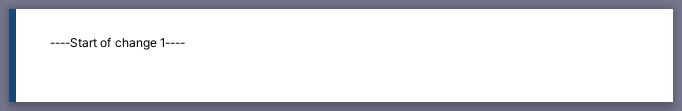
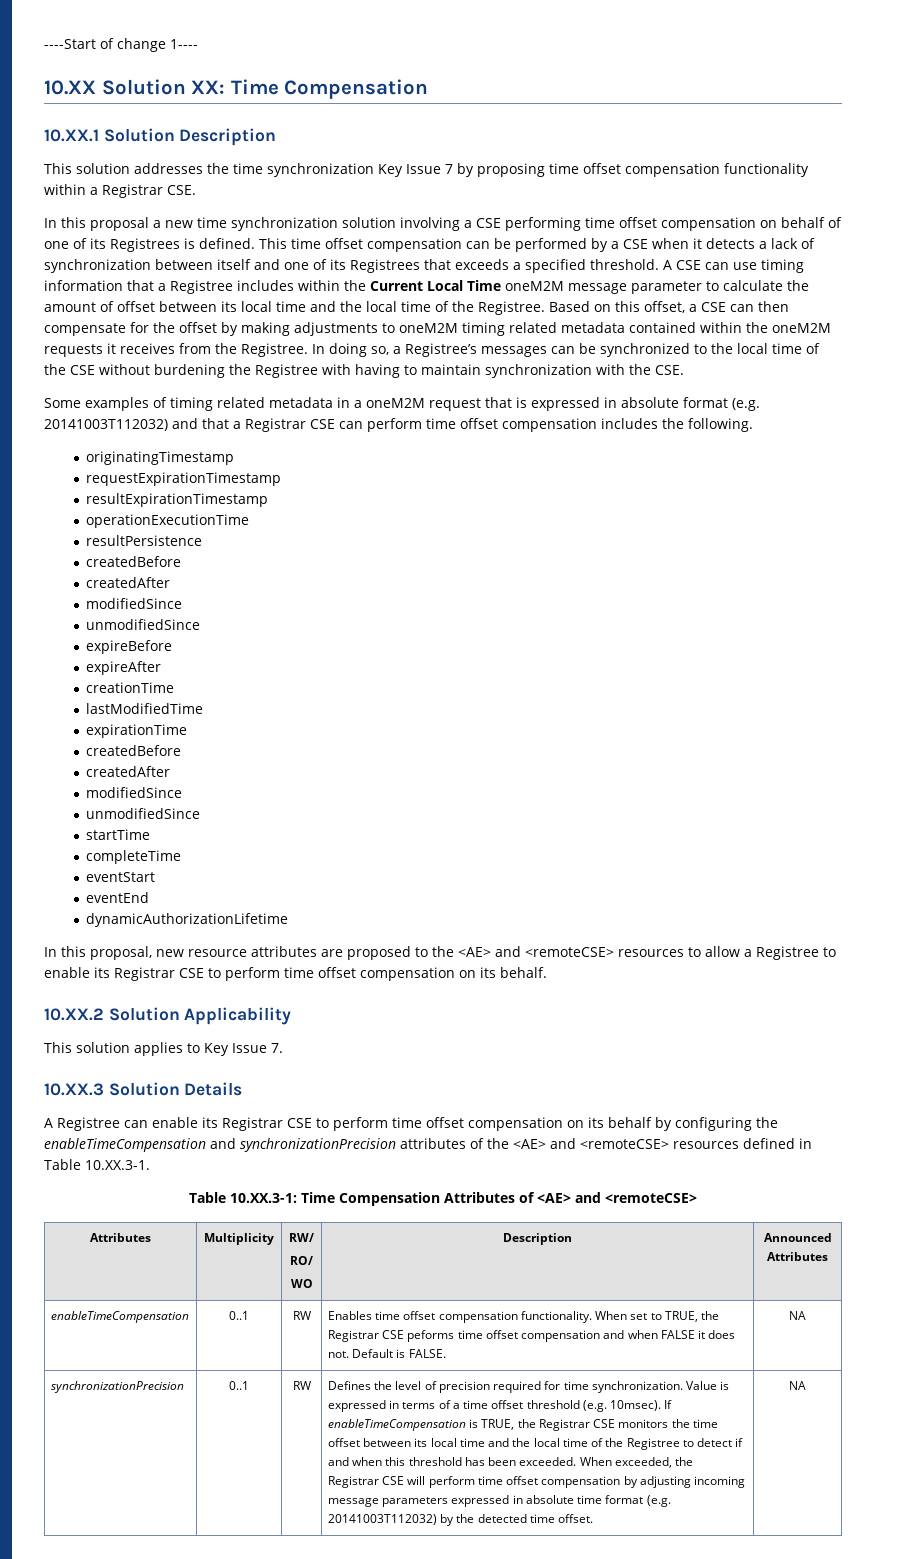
+ 10.XX Solution XX: Time Compensation
+ 10.XX.1 Solution Description
+ This solution addresses the time synchronization Key Issue 7 by proposing time offset compensation functionality within a Registrar CSE.
+ In this proposal a new time synchronization solution involving a CSE performing time offset compensation on behalf of one of its Registrees is defined. This time offset compensation can be performed by a CSE when it detects a lack of synchronization between itself and one of its Registrees that exceeds a specified threshold. A CSE can use timing information that a Registree includes within the Current Local Time oneM2M message parameter to calculate the amount of offset between its local time and the local time of the Registree. Based on this offset, a CSE can then compensate for the offset by making adjustments to oneM2M timing related metadata contained within the oneM2M requests it receives from the Registree. In doing so, a Registree’s messages can be synchronized to the local time of the CSE without burdening the Registree with having to maintain synchronization with the CSE.
+ Some examples of timing related metadata in a oneM2M request that is expressed in absolute format (e.g. 20141003T112032) and that a Registrar CSE can perform time offset compensation includes the following.
+ originatingTimestamp
+ requestExpirationTimestamp
+ resultExpirationTimestamp
+ operationExecutionTime
+ resultPersistence
+ createdBefore
+ createdAfter
+ modifiedSince
+ unmodifiedSince
+ expireBefore
+ expireAfter
+ creationTime
+ lastModifiedTime
+ expirationTime
+ createdBefore
+ createdAfter
+ modifiedSince
+ unmodifiedSince
+ startTime
+ completeTime
+ eventStart
+ eventEnd
+ dynamicAuthorizationLifetime
+ In this proposal, new resource attributes are proposed to the <AE> and <remoteCSE> resources to allow a Registree to enable its Registrar CSE to perform time offset compensation on its behalf.
+ 10.XX.2 Solution Applicability
+ This solution applies to Key Issue 7.
+ 10.XX.3 Solution Details
+ A Registree can enable its Registrar CSE to perform time offset compensation on its behalf by configuring the enableTimeCompensation and synchronizationPrecision attributes of the <AE> and <remoteCSE> resources defined in Table 10.XX.3-1.
+ Table 10.XX.3-1: Time Compensation Attributes of <AE> and <remoteCSE>
+ Attributes | Multiplicity | RW/
+ RO/
+ WO | Description | Announced Attributes
+ enableTimeCompensation | 0..1 | RW | Enables time offset compensation functionality. When set to TRUE, the Registrar CSE peforms time offset compensation and when FALSE it does not. Default is FALSE. | NA
+ synchronizationPrecision | 0..1 | RW | Defines the level of precision required for time synchronization. Value is expressed in terms of a time offset threshold (e.g. 10msec). If enableTimeCompensation is TRUE, the Registrar CSE monitors the time offset between its local time and the local time of the Registree to detect if and when this threshold has been exceeded. When exceeded, the Registrar CSE will perform time offset compensation by adjusting incoming message parameters expressed in absolute time format (e.g. 20141003T112032) by the detected time offset. | NA

